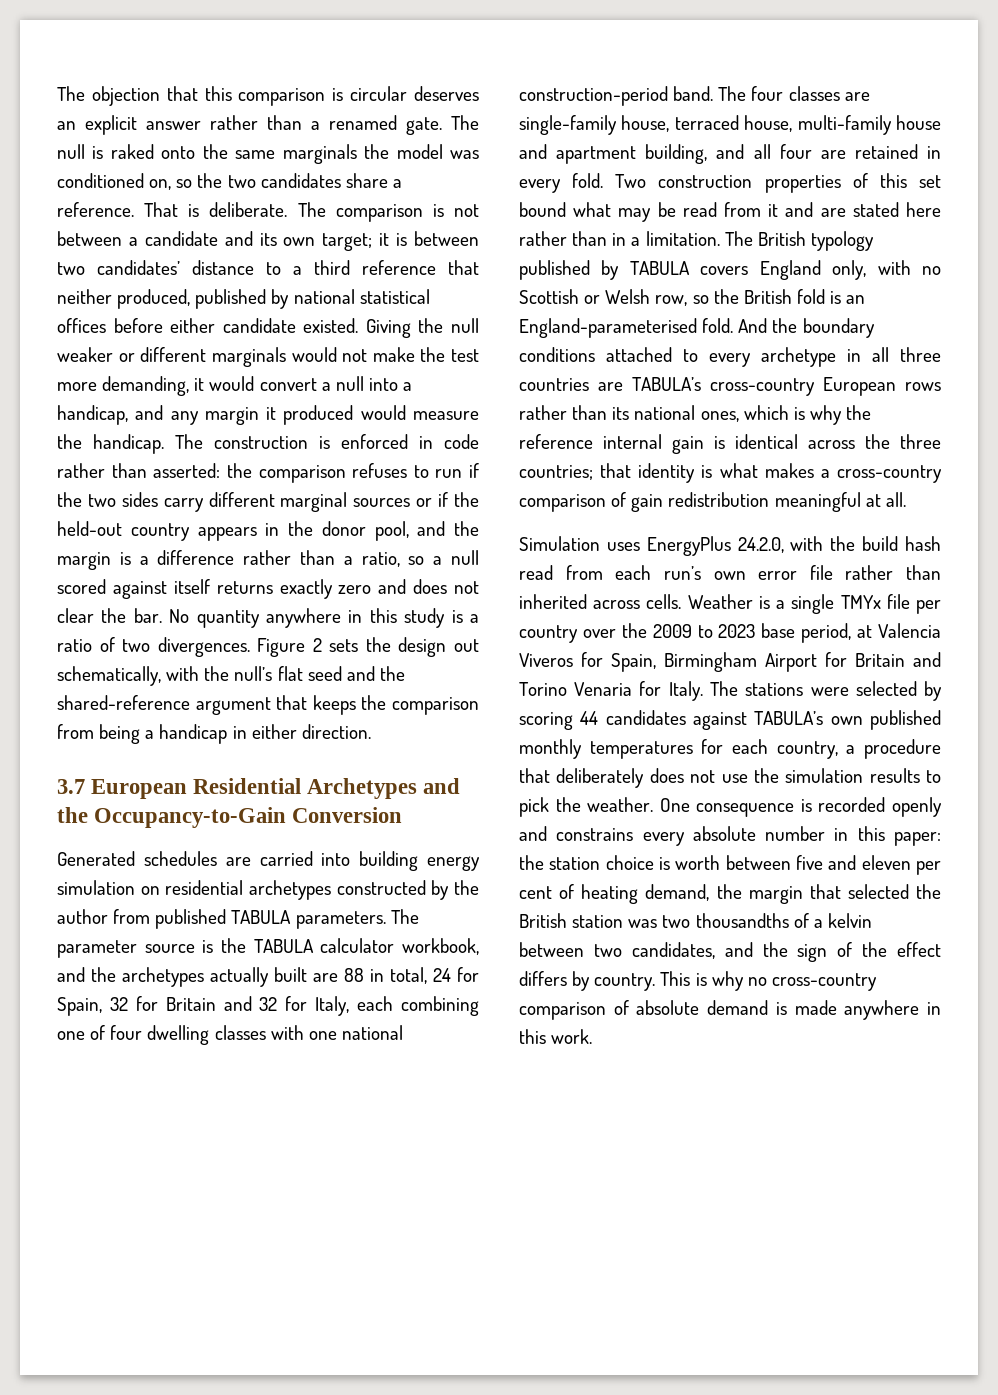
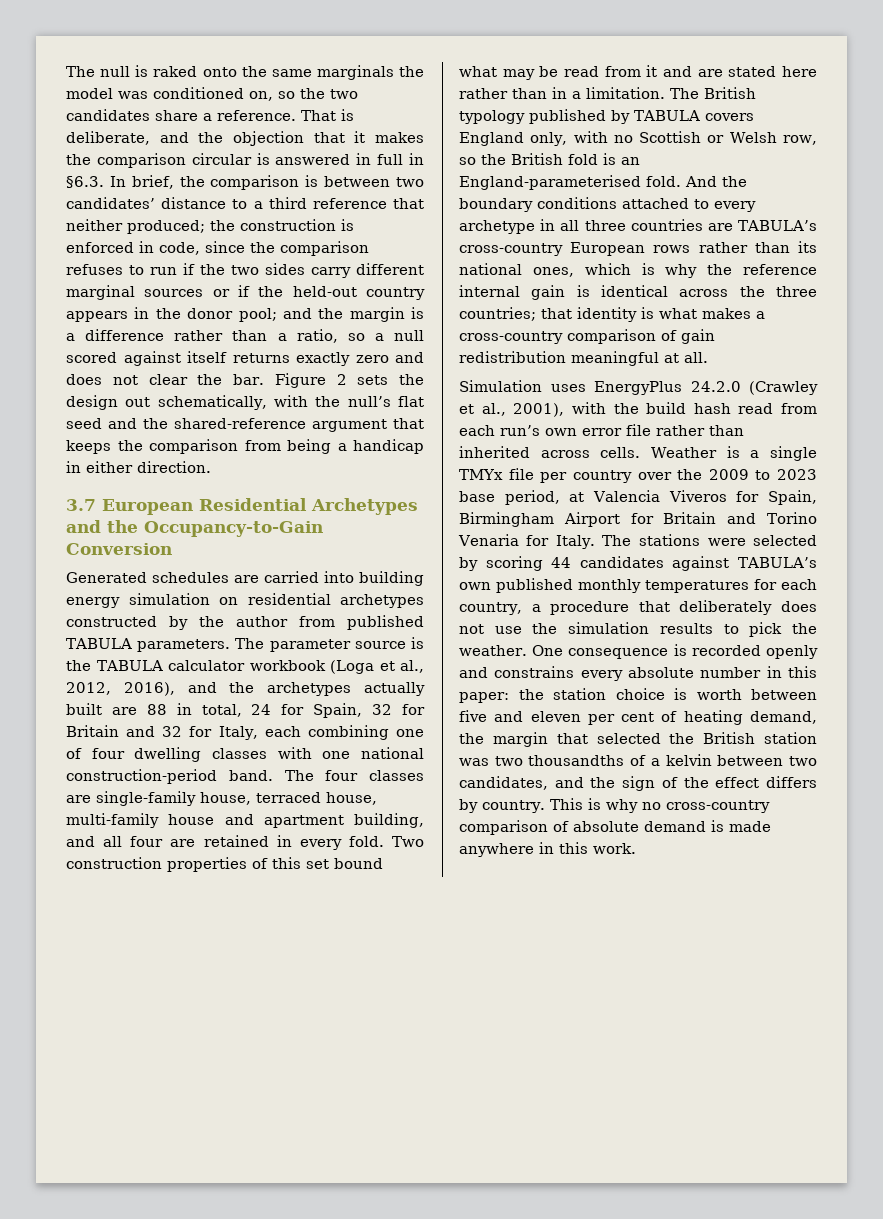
- The objection that this comparison is circular deserves an explicit answer rather than a renamed gate. The null is raked onto the same marginals the model was conditioned on, so the two candidates share a reference.
+ The null is raked onto the same marginals the model was conditioned on, so the two candidates share a reference.
- That is deliberate. The comparison is not between a candidate and its own target; it is between two candidates’ distance to a third reference that neither produced, published by national statistical offices before either candidate existed. Giving the null weaker or different marginals would not make the test more demanding, it would convert a null into a handicap, and any margin it produced would measure the handicap. The construction is enforced in code rather than asserted: the comparison refuses to run if the two sides carry different marginal sources or if the held-out country appears in the donor pool, and the margin is a difference rather than a ratio, so a null scored against itself returns exactly zero and does not clear the bar.
+ That is deliberate, and the objection that it makes the comparison circular is answered in full in §6.3. In brief, the comparison is between two candidates’ distance to a third reference that neither produced; the construction is enforced in code, since the comparison refuses to run if the two sides carry different marginal sources or if the held-out country appears in the donor pool; and the margin is a difference rather than a ratio, so a null scored against itself returns exactly zero and does not clear the bar.
- No quantity anywhere in this study is a ratio of two divergences.
- The parameter source is the TABULA calculator workbook, and the archetypes actually built are 88 in total, 24 for Spain, 32 for Britain and 32 for Italy, each combining one of four dwelling classes with one national construction-period band.
+ The parameter source is the TABULA calculator workbook (Loga et al., 2012, 2016), and the archetypes actually built are 88 in total, 24 for Spain, 32 for Britain and 32 for Italy, each combining one of four dwelling classes with one national construction-period band.
- Simulation uses EnergyPlus 24.2.0, with the build hash read from each run’s own error file rather than inherited across cells.
+ Simulation uses EnergyPlus 24.2.0 (Crawley et al., 2001), with the build hash read from each run’s own error file rather than inherited across cells.

